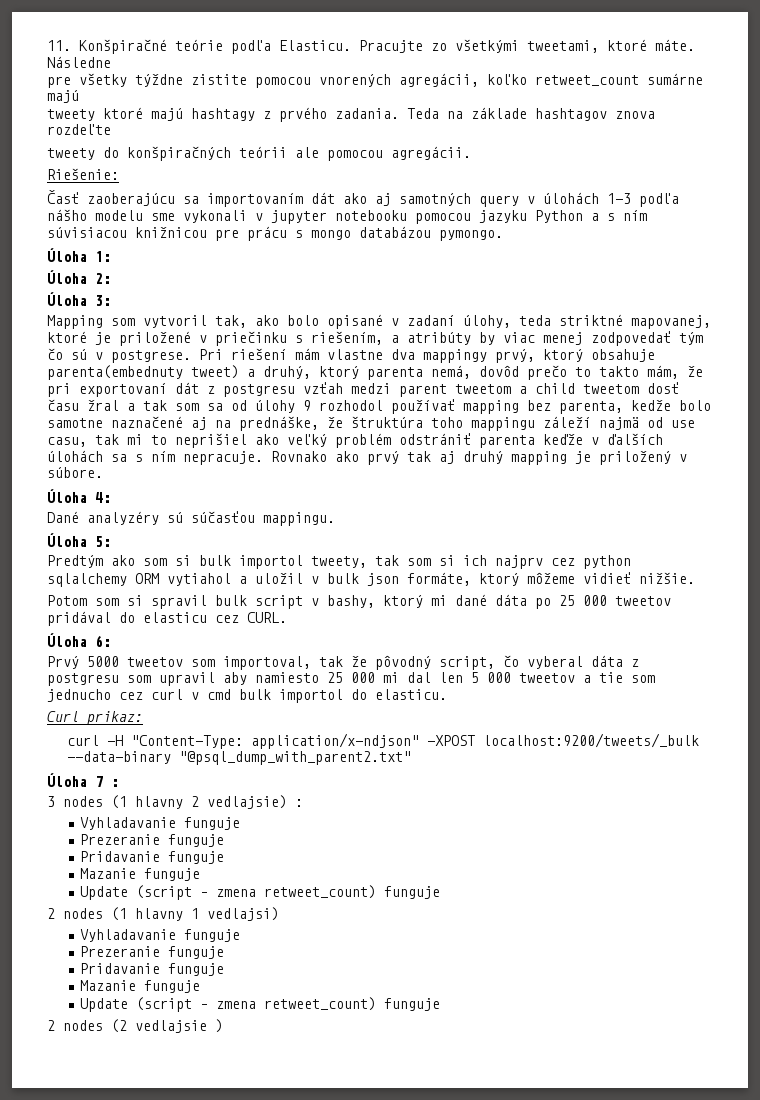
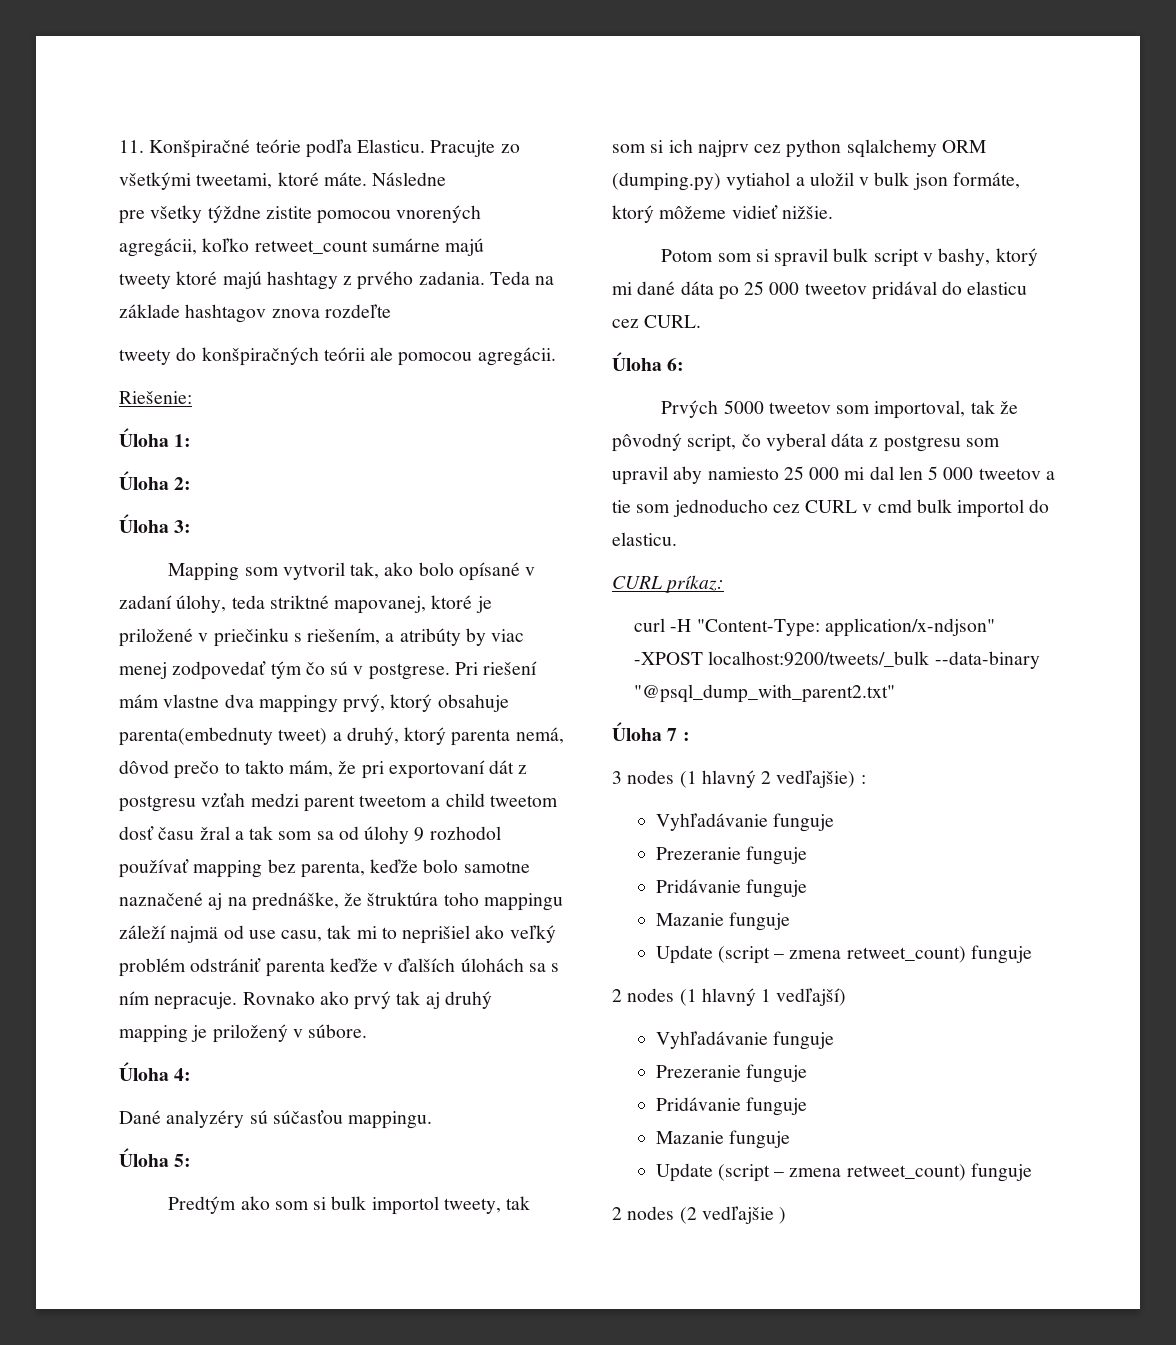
- Časť zaoberajúcu sa importovaním dát ako aj samotných query v úlohách 1-3 podľa nášho modelu sme vykonali v jupyter notebooku pomocou jazyku Python a s ním súvisiacou knižnicou pre prácu s mongo databázou pymongo.
- Mapping som vytvoril tak, ako bolo opisané v zadaní úlohy, teda striktné mapovanej, ktoré je priložené v priečinku s riešením, a atribúty by viac menej zodpovedať tým čo sú v postgrese.
+ Mapping som vytvoril tak, ako bolo opísané v zadaní úlohy, teda striktné mapovanej, ktoré je priložené v priečinku s riešením, a atribúty by viac menej zodpovedať tým čo sú v postgrese.
- Pri riešení mám vlastne dva mappingy prvý, ktorý obsahuje parenta(embednuty tweet) a druhý, ktorý parenta nemá, dovôd prečo to takto mám, že pri exportovaní dát z postgresu vzťah medzi parent tweetom a child tweetom dosť času žral a tak som sa od úlohy 9 rozhodol používať mapping bez parenta, kedže bolo samotne naznačené aj na prednáške, že štruktúra toho mappingu záleží najmä od use casu, tak mi to neprišiel ako veľký problém odstrániť parenta keďže v ďalších úlohách sa s ním nepracuje.
+ Pri riešení mám vlastne dva mappingy prvý, ktorý obsahuje parenta(embednuty tweet) a druhý, ktorý parenta nemá, dôvod prečo to takto mám, že pri exportovaní dát z postgresu vzťah medzi parent tweetom a child tweetom dosť času žral a tak som sa od úlohy 9 rozhodol používať mapping bez parenta, keďže bolo samotne naznačené aj na prednáške, že štruktúra toho mappingu záleží najmä od use casu, tak mi to neprišiel ako veľký problém odstrániť parenta keďže v ďalších úlohách sa s ním nepracuje.
- Predtým ako som si bulk importol tweety, tak som si ich najprv cez python sqlalchemy ORM vytiahol a uložil v bulk json formáte, ktorý môžeme vidieť nižšie.
+ Predtým ako som si bulk importol tweety, tak som si ich najprv cez python sqlalchemy ORM (dumping.py) vytiahol a uložil v bulk json formáte, ktorý môžeme vidieť nižšie.
- Prvý 5000 tweetov som importoval, tak že pôvodný script, čo vyberal dáta z postgresu som upravil aby namiesto 25 000 mi dal len 5 000 tweetov a tie som jednucho cez curl v cmd bulk importol do elasticu.
+ Prvých 5000 tweetov som importoval, tak že pôvodný script, čo vyberal dáta z postgresu som upravil aby namiesto 25 000 mi dal len 5 000 tweetov a tie som jednoducho cez CURL v cmd bulk importol do elasticu.
- Curl prikaz:
+ CURL príkaz:
- 3 nodes (1 hlavny 2 vedlajsie) :
- Vyhladavanie funguje
+ 3 nodes (1 hlavný 2 vedľajšie) :
+ Vyhľadávanie funguje
  Prezeranie funguje
- Pridavanie funguje
+ Pridávanie funguje
- 2 nodes (1 hlavny 1 vedlajsi)
- Vyhladavanie funguje
+ 2 nodes (1 hlavný 1 vedľajší)
+ Vyhľadávanie funguje
  Prezeranie funguje
- Pridavanie funguje
+ Pridávanie funguje
- 2 nodes (2 vedlajsie )
+ 2 nodes (2 vedľajšie )

